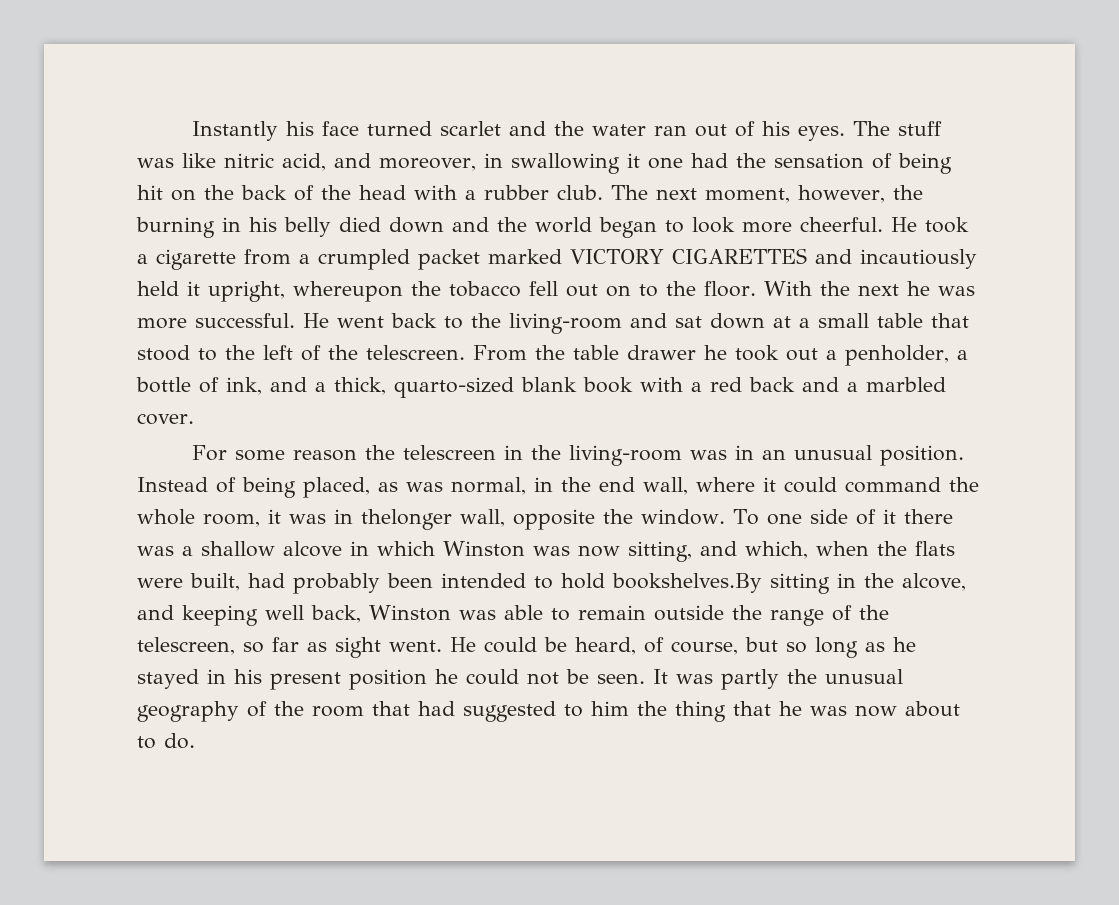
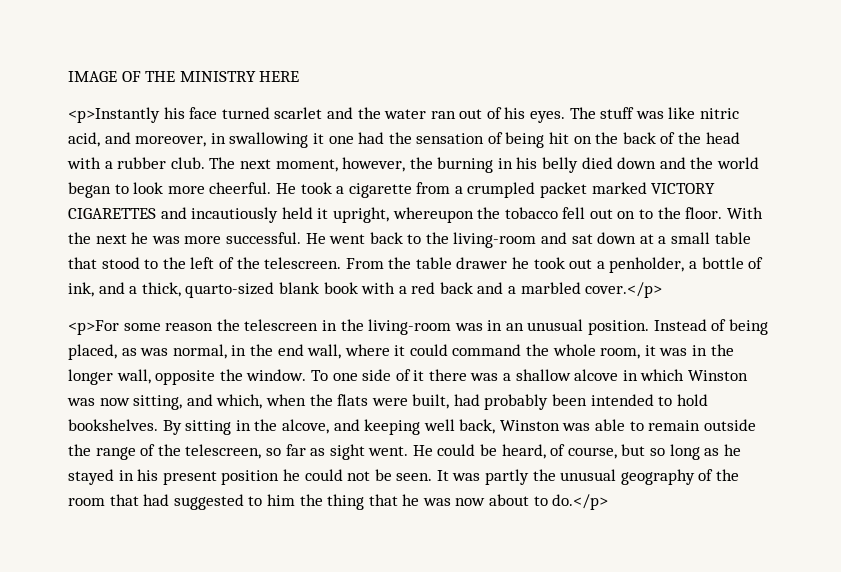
- Instantly his face turned scarlet and the water ran out of his eyes.
+ IMAGE OF THE MINISTRY HERE
+ <p>Instantly his face turned scarlet and the water ran out of his eyes.
- From the table drawer he took out a penholder, a bottle of ink, and a thick, quarto-sized blank book with a red back and a marbled cover.
- For some reason the telescreen in the living-room was in an unusual position.
+ From the table drawer he took out a penholder, a bottle of ink, and a thick, quarto-sized blank book with a red back and a marbled cover.</p>
+ <p>For some reason the telescreen in the living-room was in an unusual position.
- Instead of being placed, as was normal, in the end wall, where it could command the whole room, it was in thelonger wall, opposite the window.
+ Instead of being placed, as was normal, in the end wall, where it could command the whole room, it was in the longer wall, opposite the window.
- To one side of it there was a shallow alcove in which Winston was now sitting, and which, when the flats were built, had probably been intended to hold bookshelves.By sitting in the alcove, and keeping well back, Winston was able to remain outside the range of the telescreen, so far as sight went.
+ To one side of it there was a shallow alcove in which Winston was now sitting, and which, when the flats were built, had probably been intended to hold bookshelves. By sitting in the alcove, and keeping well back, Winston was able to remain outside the range of the telescreen, so far as sight went.
- It was partly the unusual geography of the room that had suggested to him the thing that he was now about to do.
+ It was partly the unusual geography of the room that had suggested to him the thing that he was now about to do.</p>

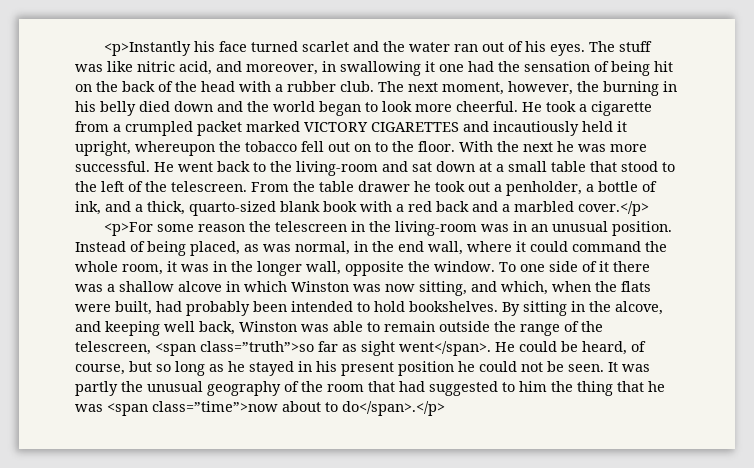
- IMAGE OF THE MINISTRY HERE
- By sitting in the alcove, and keeping well back, Winston was able to remain outside the range of the telescreen, so far as sight went.
+ By sitting in the alcove, and keeping well back, Winston was able to remain outside the range of the telescreen, <span class=”truth”>so far as sight went</span>.
- It was partly the unusual geography of the room that had suggested to him the thing that he was now about to do.</p>
+ It was partly the unusual geography of the room that had suggested to him the thing that he was <span class=”time”>now about to do</span>.</p>

